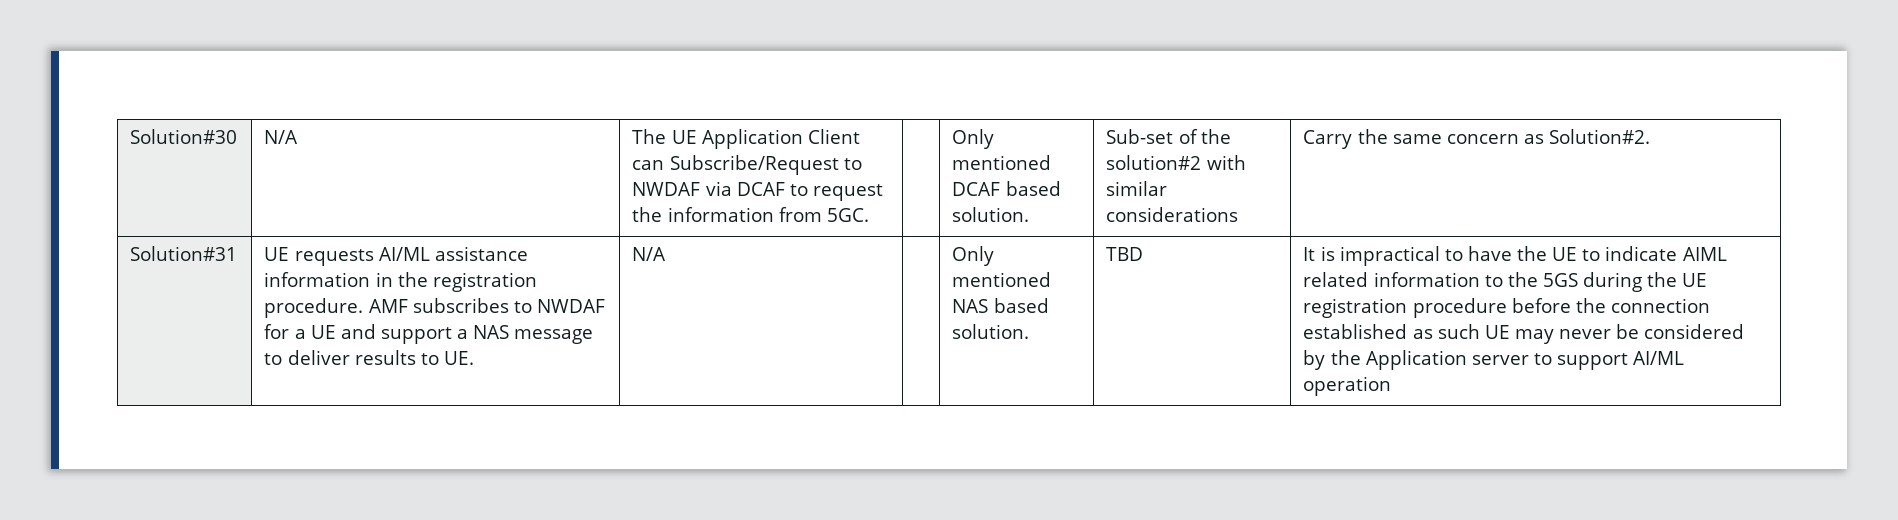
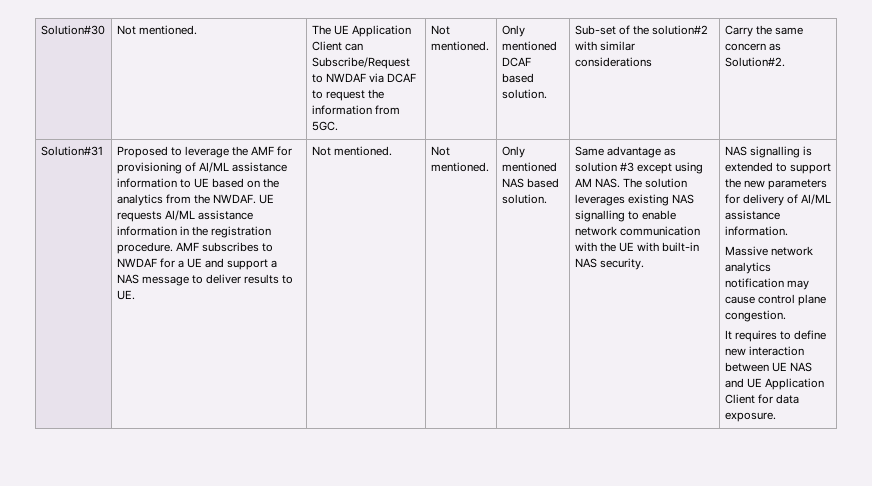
- Solution#30 | N/A | The UE Application Client can Subscribe/Request to NWDAF via DCAF to request the information from 5GC. | | Only mentioned DCAF based solution. | Sub-set of the solution#2 with similar considerations | Carry the same concern as Solution#2.
+ Solution#30 | Not mentioned. | The UE Application Client can Subscribe/Request to NWDAF via DCAF to request the information from 5GC. | Not mentioned. | Only mentioned DCAF based solution. | Sub-set of the solution#2 with similar considerations | Carry the same concern as Solution#2.
+ Proposed to leverage the AMF for provisioning of AI/ML assistance information to UE based on the analytics from the NWDAF.
- AMF subscribes to NWDAF for a UE and support a NAS message to deliver results to UE. | N/A
+ AMF subscribes to NWDAF for a UE and support a NAS message to deliver results to UE. | Not mentioned. | Not mentioned.
- TBD | It is impractical to have the UE to indicate AIML related information to the 5GS during the UE registration procedure before the connection established as such UE may never be considered by the Application server to support AI/ML operation
+ Same advantage as solution #3 except using AM NAS. The solution leverages existing NAS signalling to enable network communication with the UE with built-in NAS security. | NAS signalling is extended to support the new parameters for delivery of AI/ML assistance information.
+ Massive network analytics notification may cause control plane congestion.
+ It requires to define new interaction between UE NAS and UE Application Client for data exposure.

